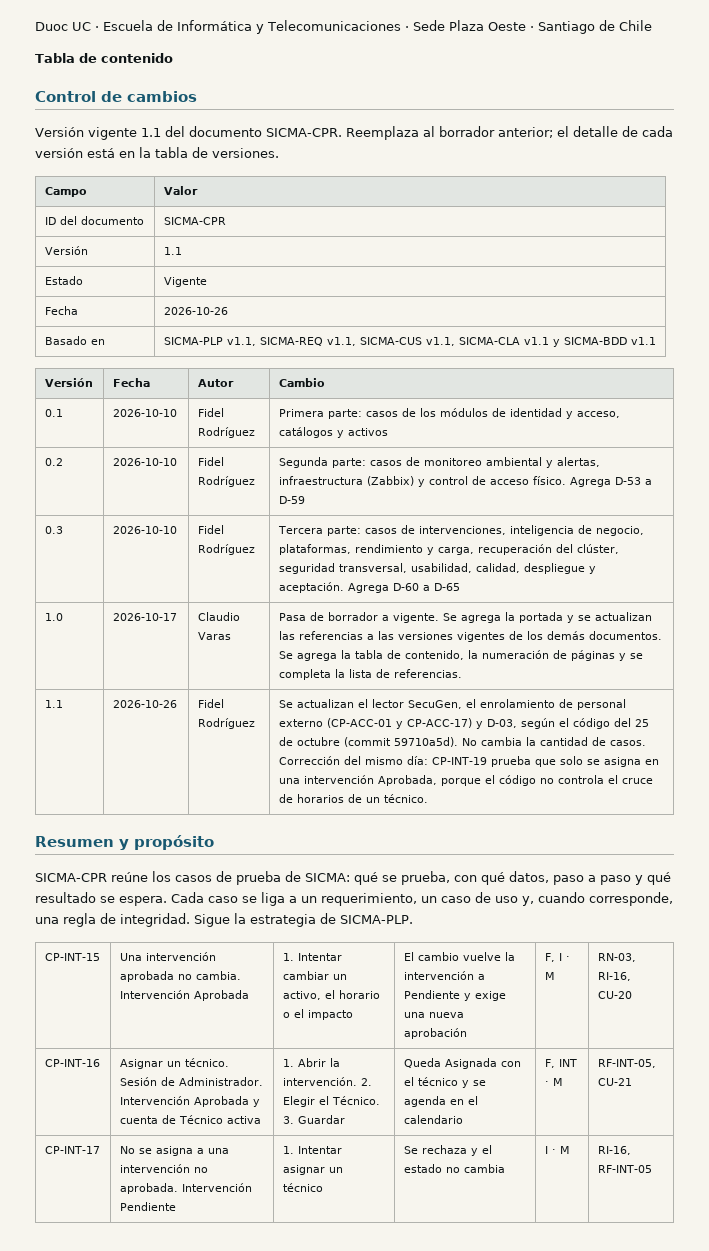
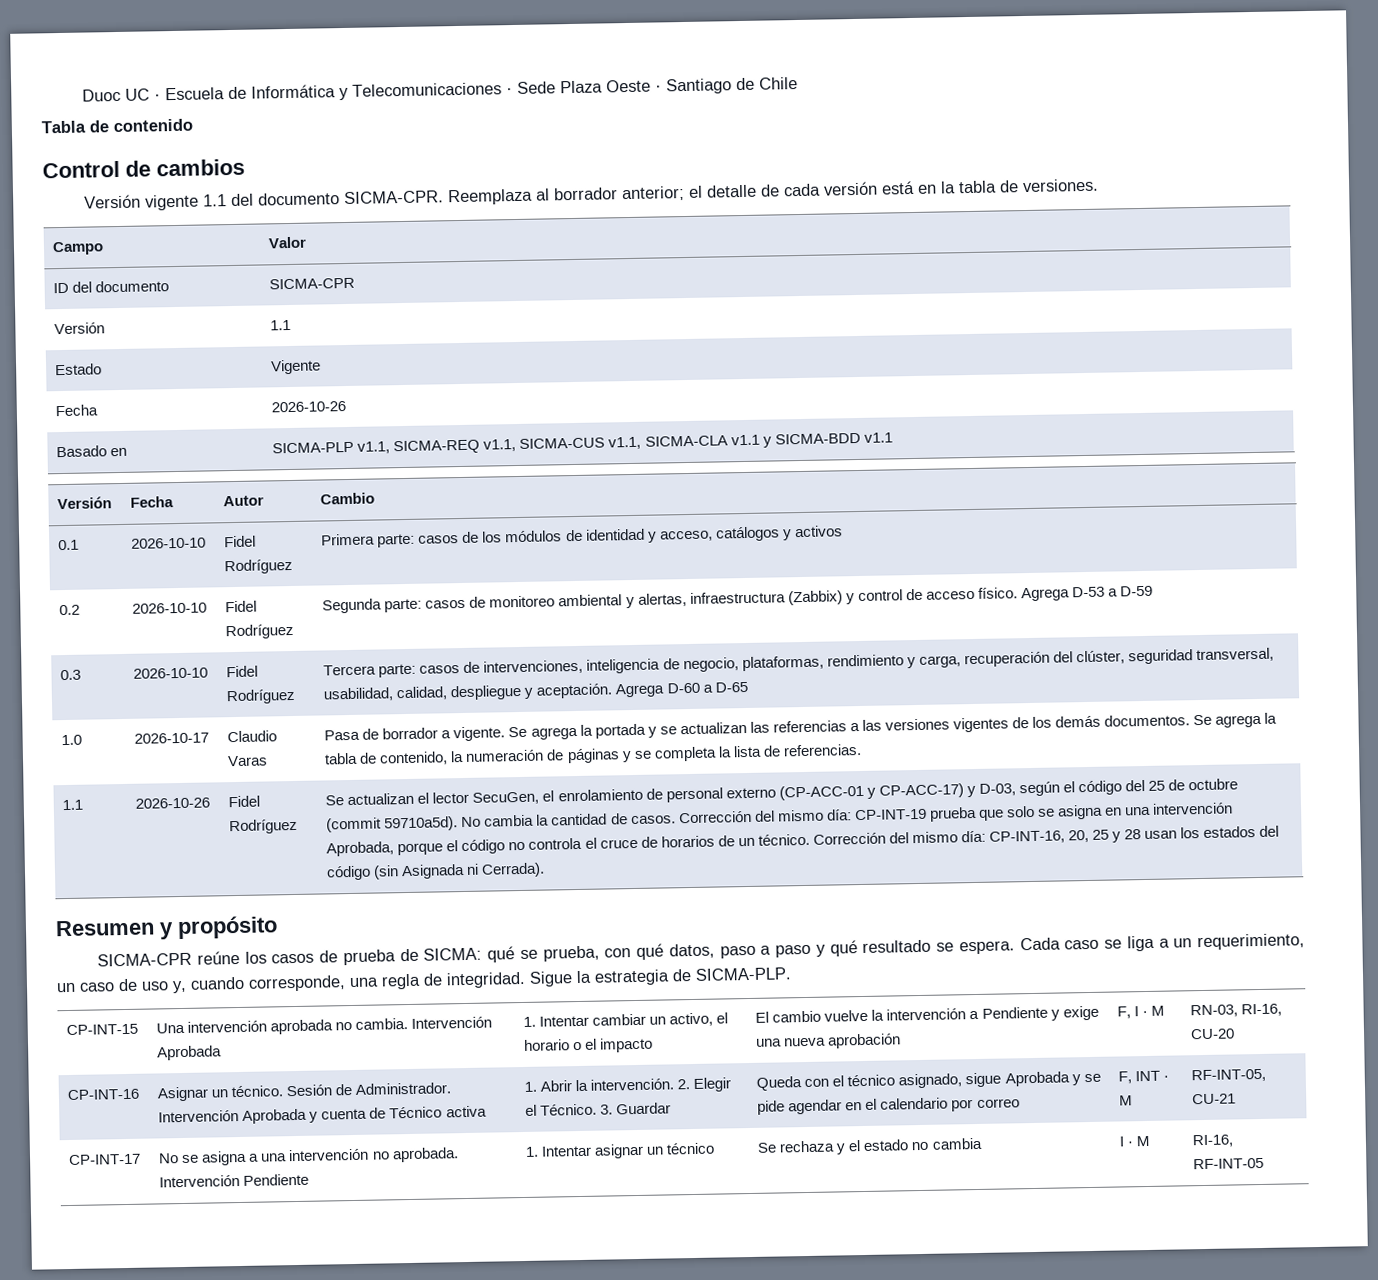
+ Corrección del mismo día: CP-INT-16, 20, 25 y 28 usan los estados del código (sin Asignada ni Cerrada).
- Queda Asignada con el técnico y se agenda en el calendario
+ Queda con el técnico asignado, sigue Aprobada y se pide agendar en el calendario por correo

